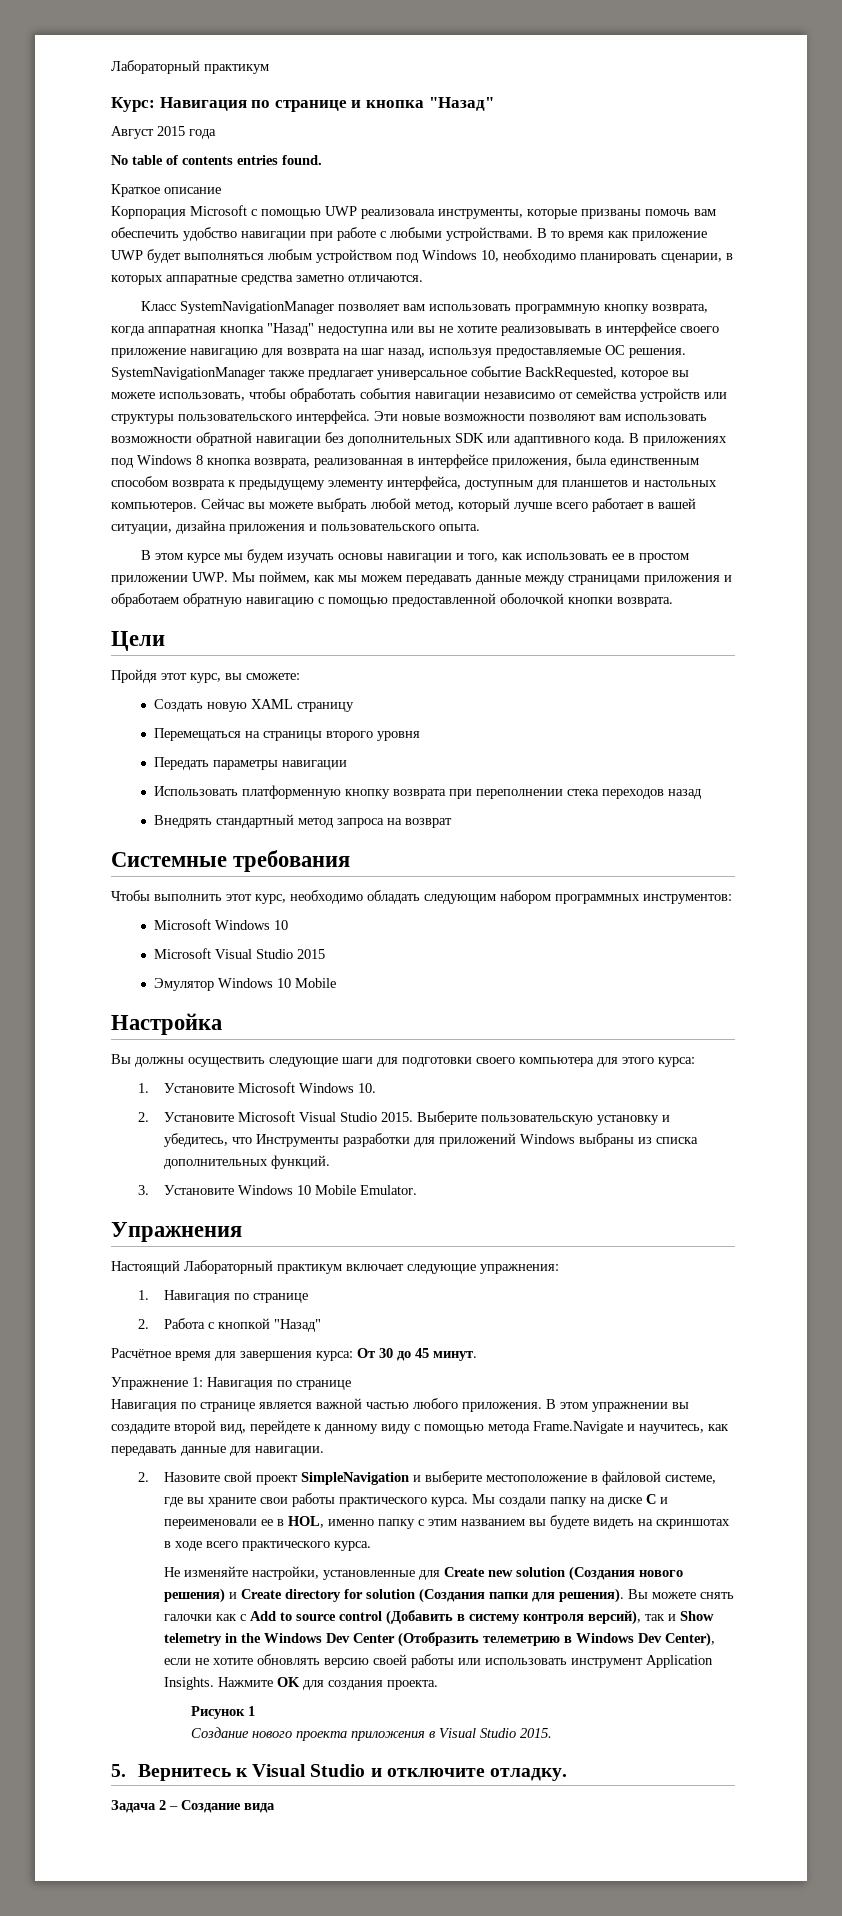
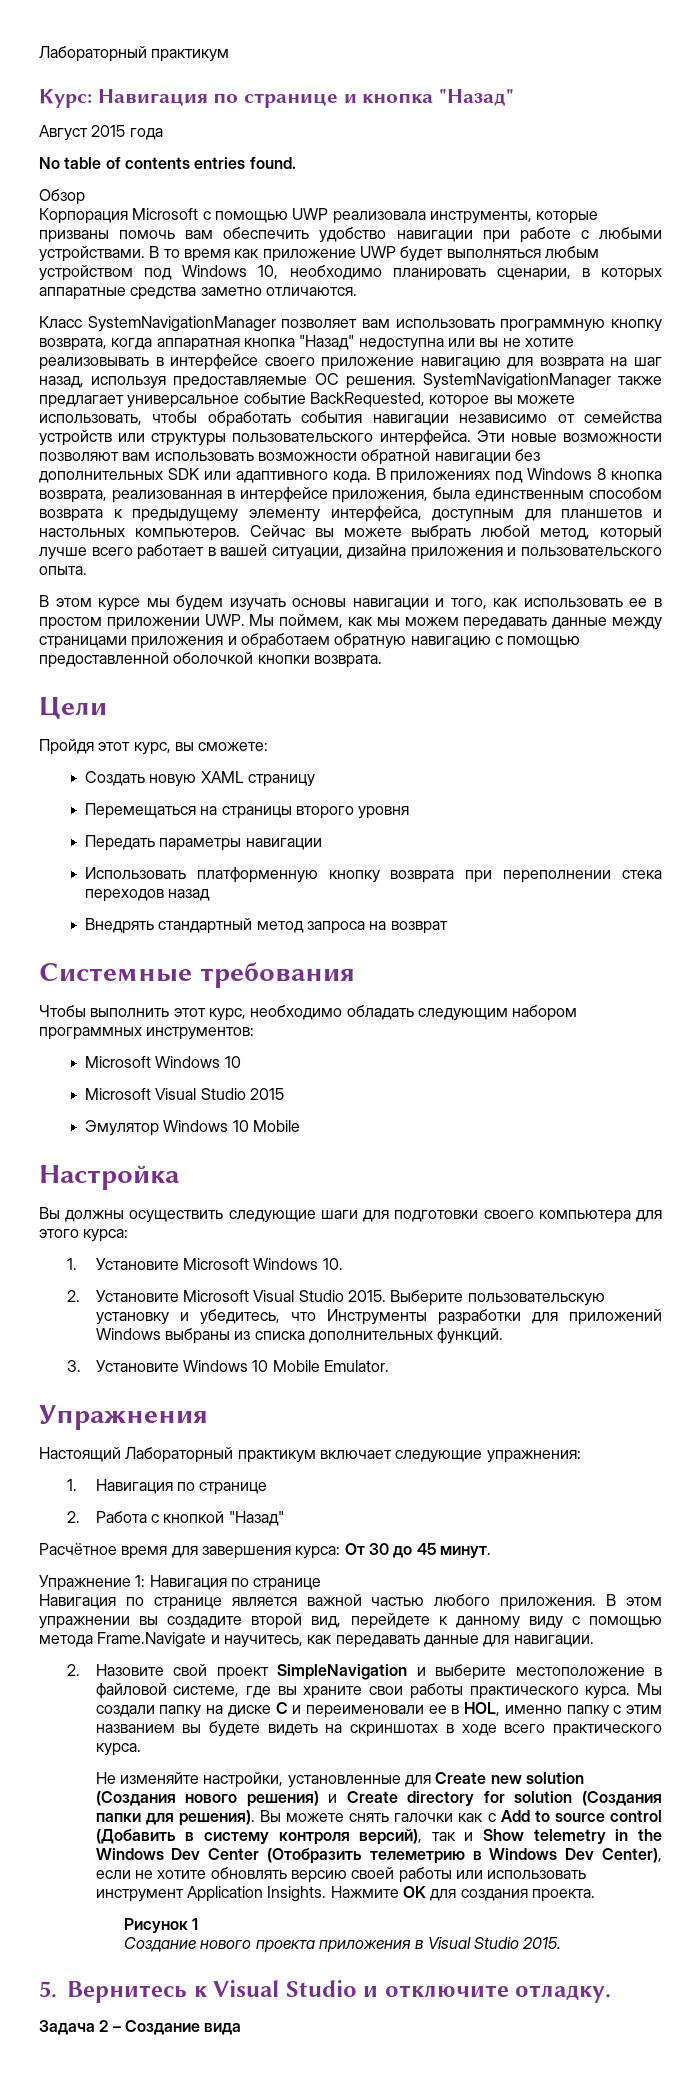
- Краткое описание
+ Обзор

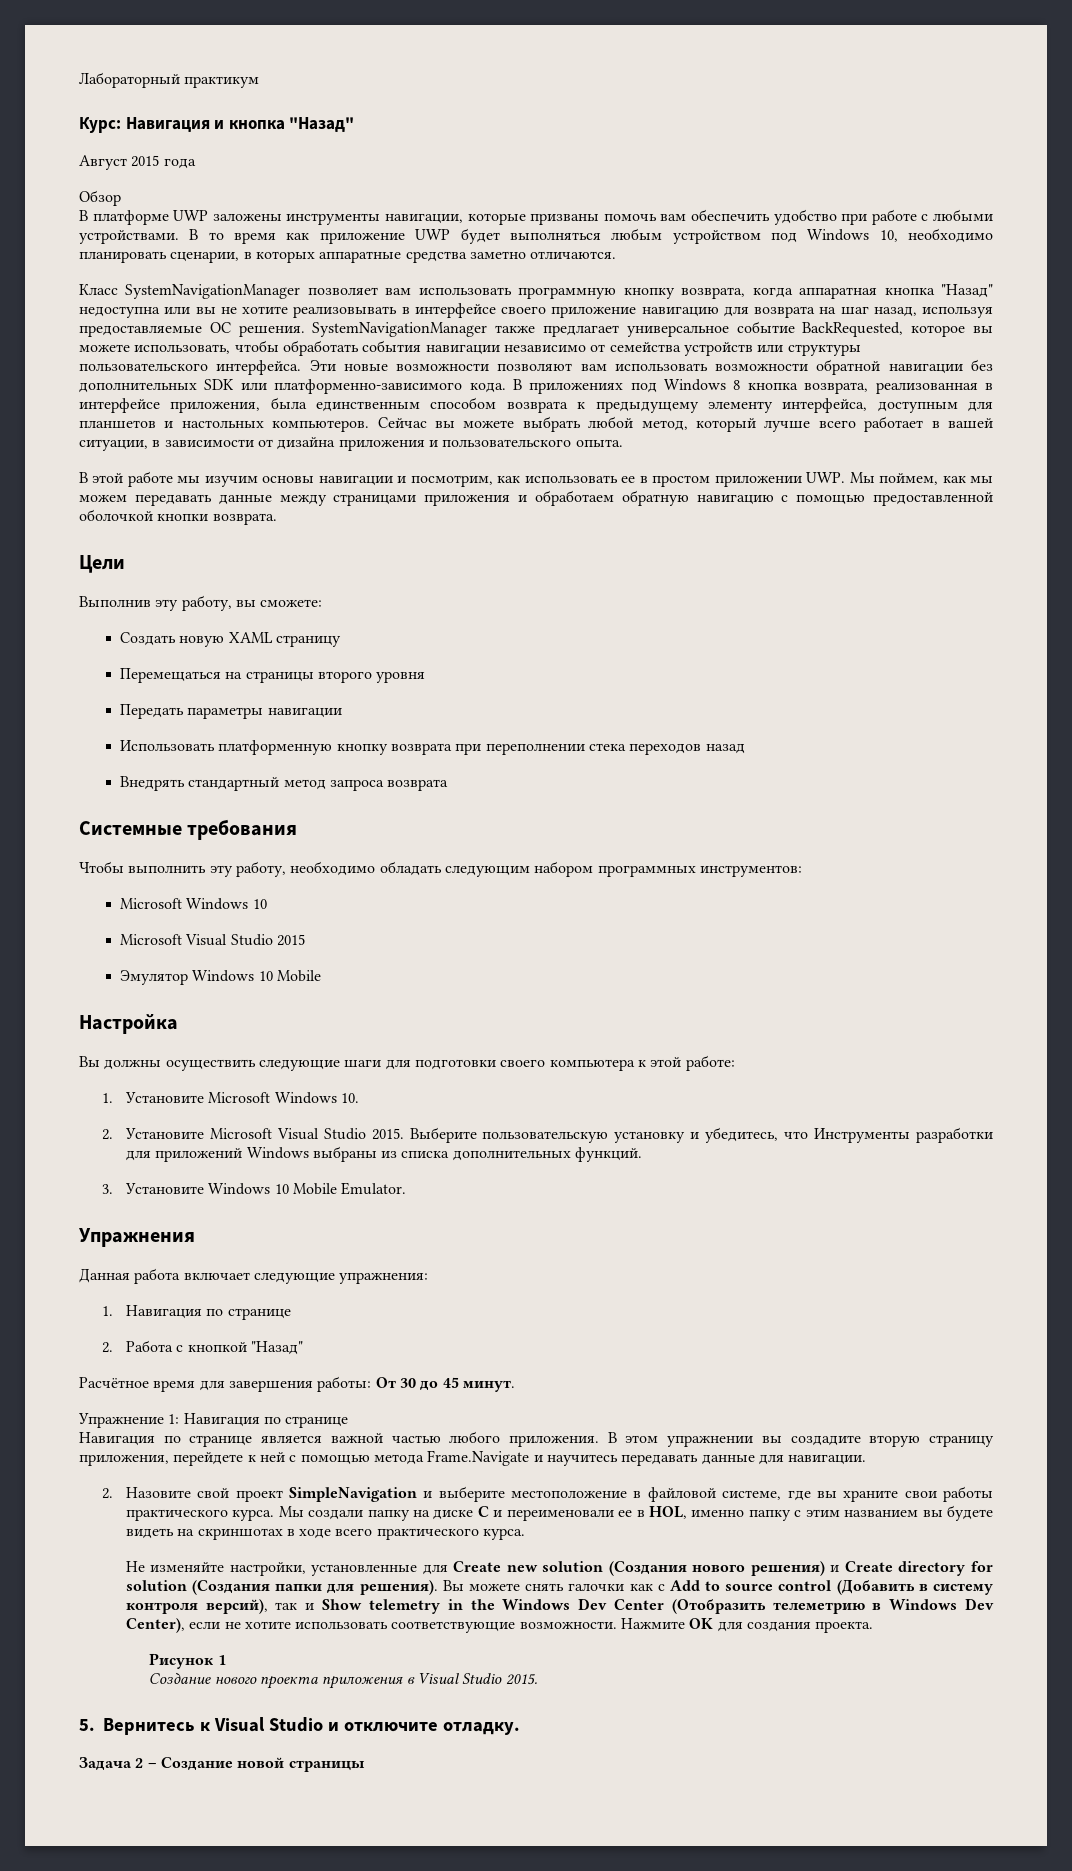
- Курс: Навигация по странице и кнопка "Назад"
+ Курс: Навигация и кнопка "Назад"
- No table of contents entries found.
  Обзор
- Корпорация Microsoft с помощью UWP реализовала инструменты, которые призваны помочь вам обеспечить удобство навигации при работе с любыми устройствами.
+ В платформе UWP заложены инструменты навигации, которые призваны помочь вам обеспечить удобство при работе с любыми устройствами.
- Эти новые возможности позволяют вам использовать возможности обратной навигации без дополнительных SDK или адаптивного кода.
+ Эти новые возможности позволяют вам использовать возможности обратной навигации без дополнительных SDK или платформенно-зависимого кода.
- Сейчас вы можете выбрать любой метод, который лучше всего работает в вашей ситуации, дизайна приложения и пользовательского опыта.
+ Сейчас вы можете выбрать любой метод, который лучше всего работает в вашей ситуации, в зависимости от дизайна приложения и пользовательского опыта.
- В этом курсе мы будем изучать основы навигации и того, как использовать ее в простом приложении UWP. Мы поймем, как мы можем передавать данные между страницами приложения и обработаем обратную навигацию с помощью предоставленной оболочкой кнопки возврата.
+ В этой работе мы изучим основы навигации и посмотрим, как использовать ее в простом приложении UWP. Мы поймем, как мы можем передавать данные между страницами приложения и обработаем обратную навигацию с помощью предоставленной оболочкой кнопки возврата.
- Пройдя этот курс, вы сможете:
+ Выполнив эту работу, вы сможете:
- Внедрять стандартный метод запроса на возврат
+ Внедрять стандартный метод запроса возврата
- Чтобы выполнить этот курс, необходимо обладать следующим набором программных инструментов:
+ Чтобы выполнить эту работу, необходимо обладать следующим набором программных инструментов:
- Вы должны осуществить следующие шаги для подготовки своего компьютера для этого курса:
+ Вы должны осуществить следующие шаги для подготовки своего компьютера к этой работе:
- Настоящий Лабораторный практикум включает следующие упражнения:
+ Данная работа включает следующие упражнения:
- Расчётное время для завершения курса: От 30 до 45 минут.
+ Расчётное время для завершения работы: От 30 до 45 минут.
- В этом упражнении вы создадите второй вид, перейдете к данному виду с помощью метода Frame.Navigate и научитесь, как передавать данные для навигации.
+ В этом упражнении вы создадите вторую страницу приложения, перейдете к ней с помощью метода Frame.Navigate и научитесь передавать данные для навигации.
- Вы можете снять галочки как с Add to source control (Добавить в систему контроля версий), так и Show telemetry in the Windows Dev Center (Отобразить телеметрию в Windows Dev Center), если не хотите обновлять версию своей работы или использовать инструмент Application Insights.
+ Вы можете снять галочки как с Add to source control (Добавить в систему контроля версий), так и Show telemetry in the Windows Dev Center (Отобразить телеметрию в Windows Dev Center), если не хотите использовать соответствующие возможности.
- Задача 2 – Создание вида
+ Задача 2 – Создание новой страницы

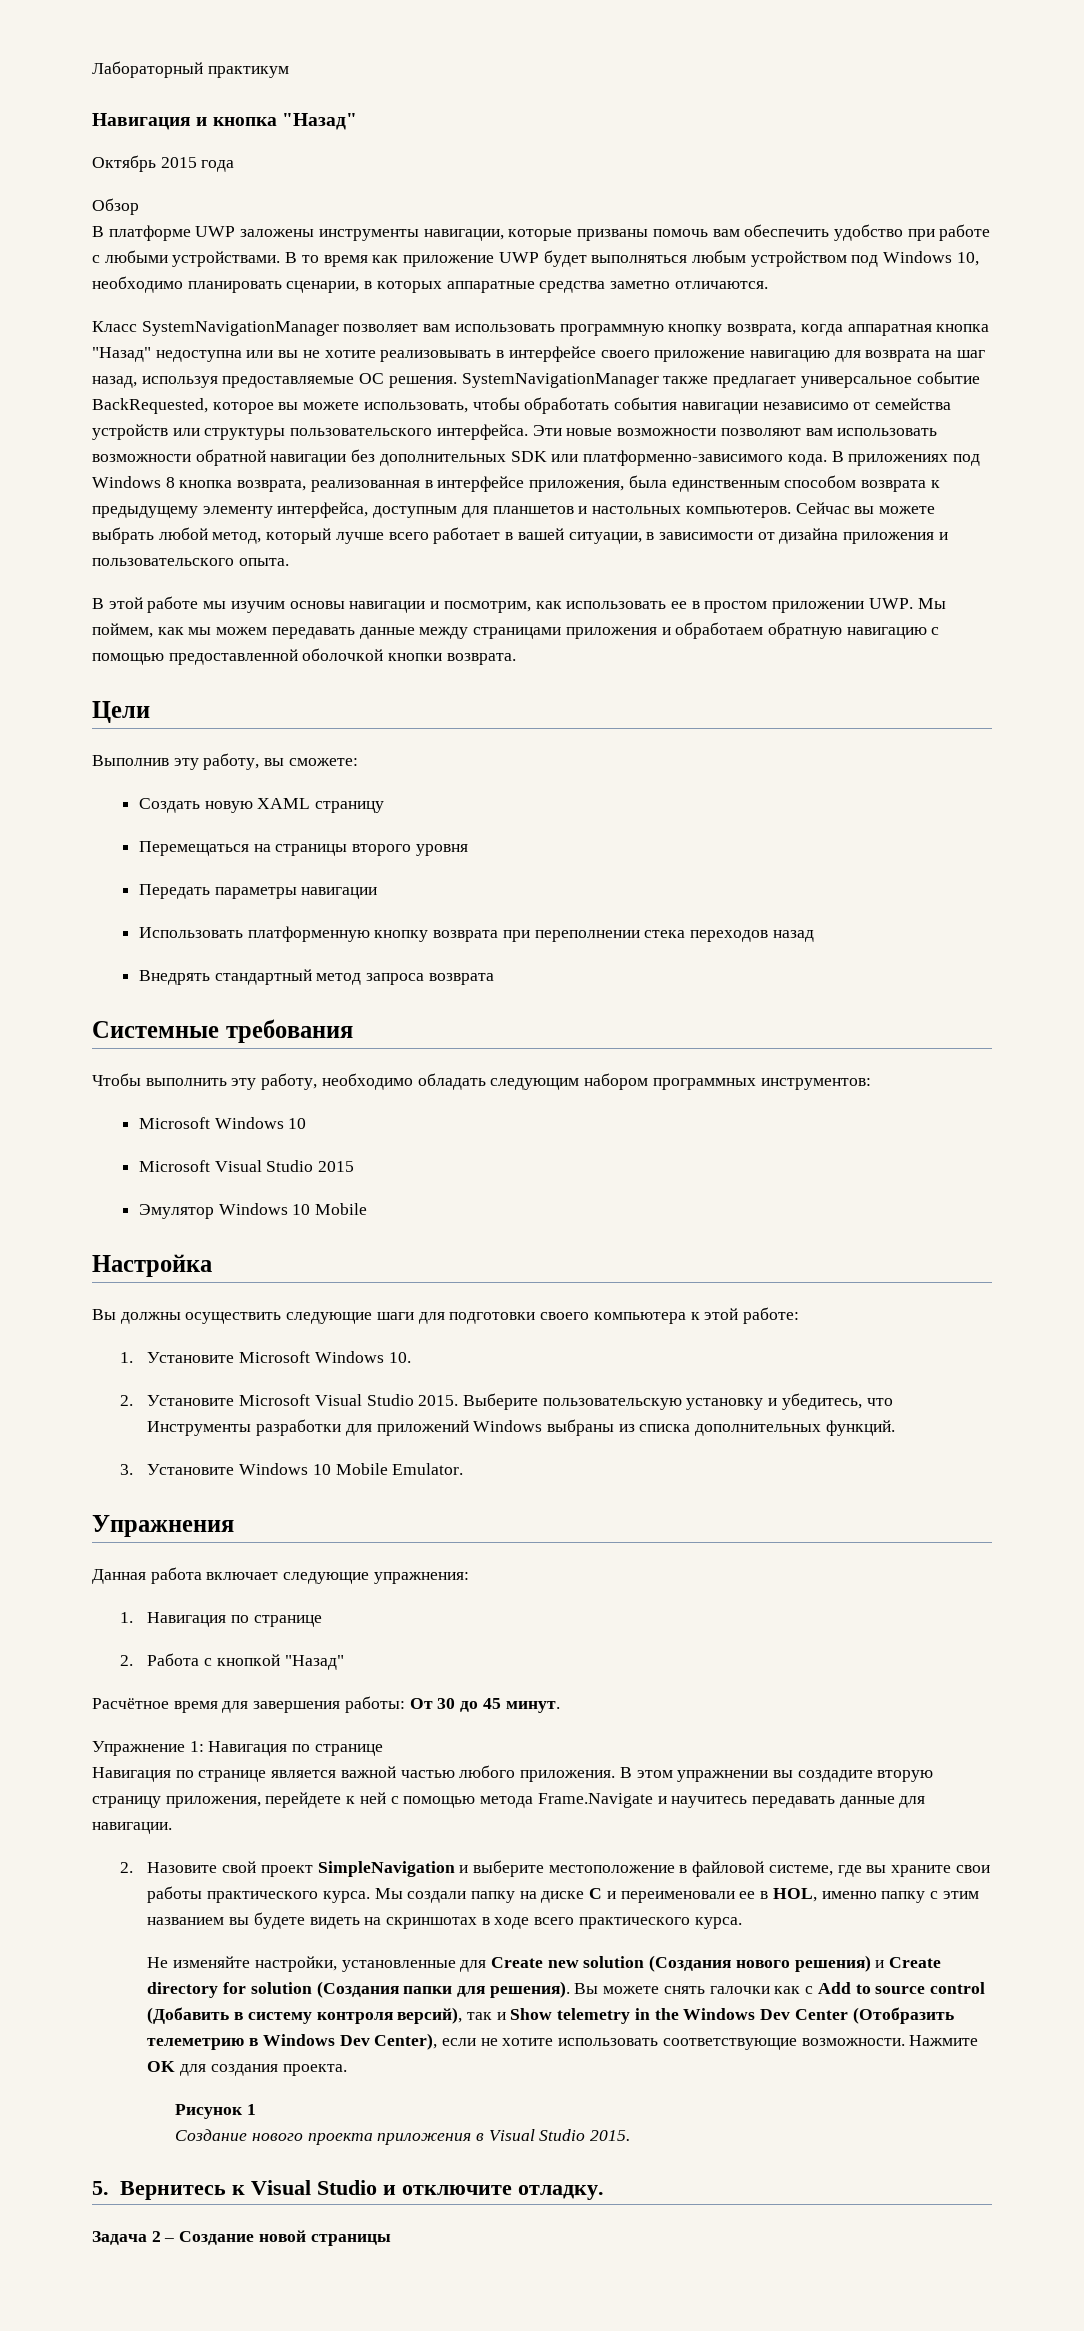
- Курс: Навигация и кнопка "Назад"
+ Навигация и кнопка "Назад"
- Август 2015 года
+ Октябрь 2015 года

